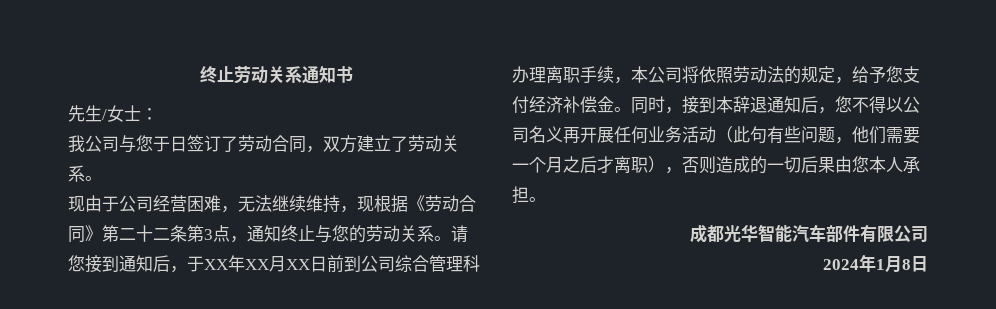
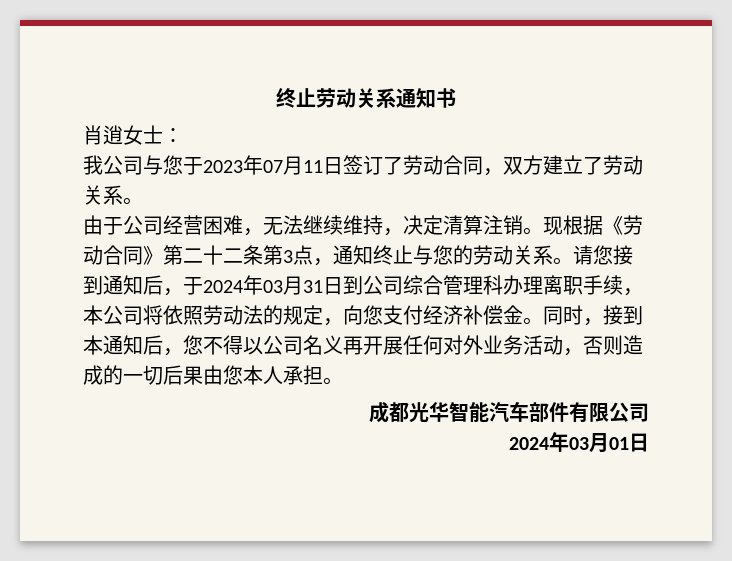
- 先生/女士：
+ 肖逍女士：
- 我公司与您于日签订了劳动合同，双方建立了劳动关系。
+ 我公司与您于2023年07月11日签订了劳动合同，双方建立了劳动关系。
- 现由于公司经营困难，无法继续维持，现根据《劳动合同》第二十二条第3点，通知终止与您的劳动关系。
+ 由于公司经营困难，无法继续维持，决定清算注销。现根据《劳动合同》第二十二条第3点，通知终止与您的劳动关系。
- 请您接到通知后，于XX年XX月XX日前到公司综合管理科办理离职手续，本公司将依照劳动法的规定，给予您支付经济补偿金。
+ 请您接到通知后，于2024年03月31日到公司综合管理科办理离职手续，本公司将依照劳动法的规定，向您支付经济补偿金。
- 同时，接到本辞退通知后，您不得以公司名义再开展任何业务活动（此句有些问题，他们需要一个月之后才离职），否则造成的一切后果由您本人承担。
+ 同时，接到本通知后，您不得以公司名义再开展任何对外业务活动，否则造成的一切后果由您本人承担。
- 2024年1月8日
+ 2024年03月01日

